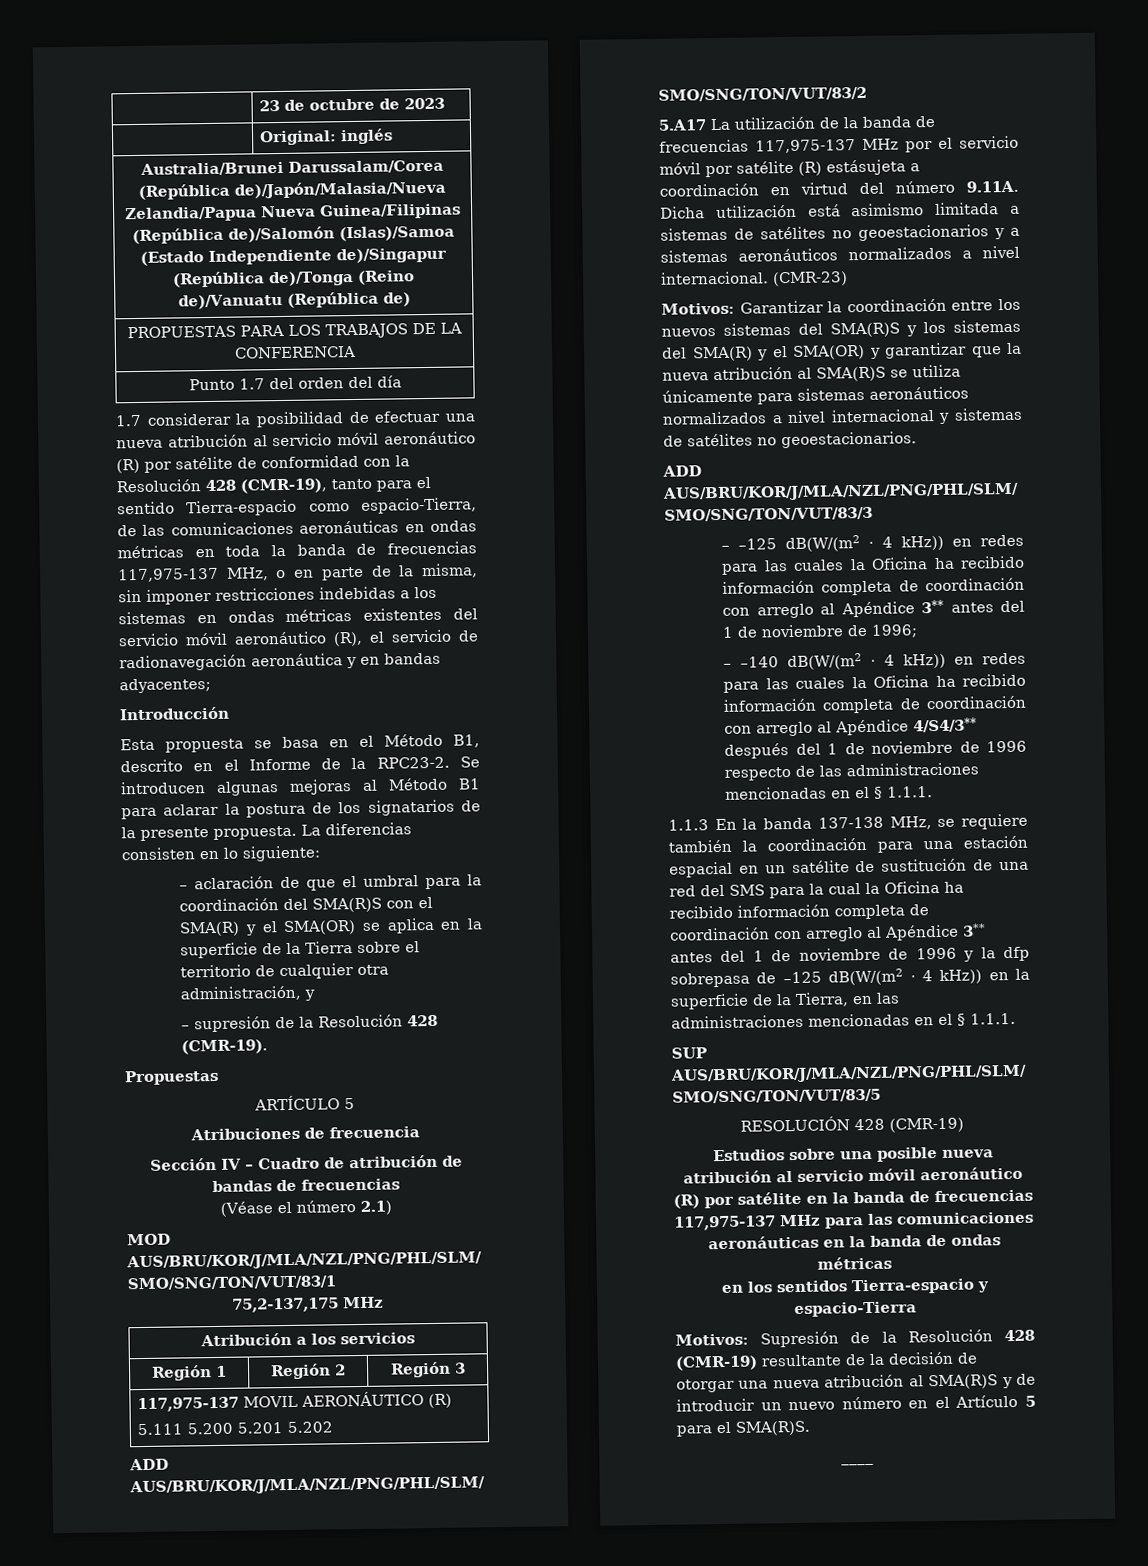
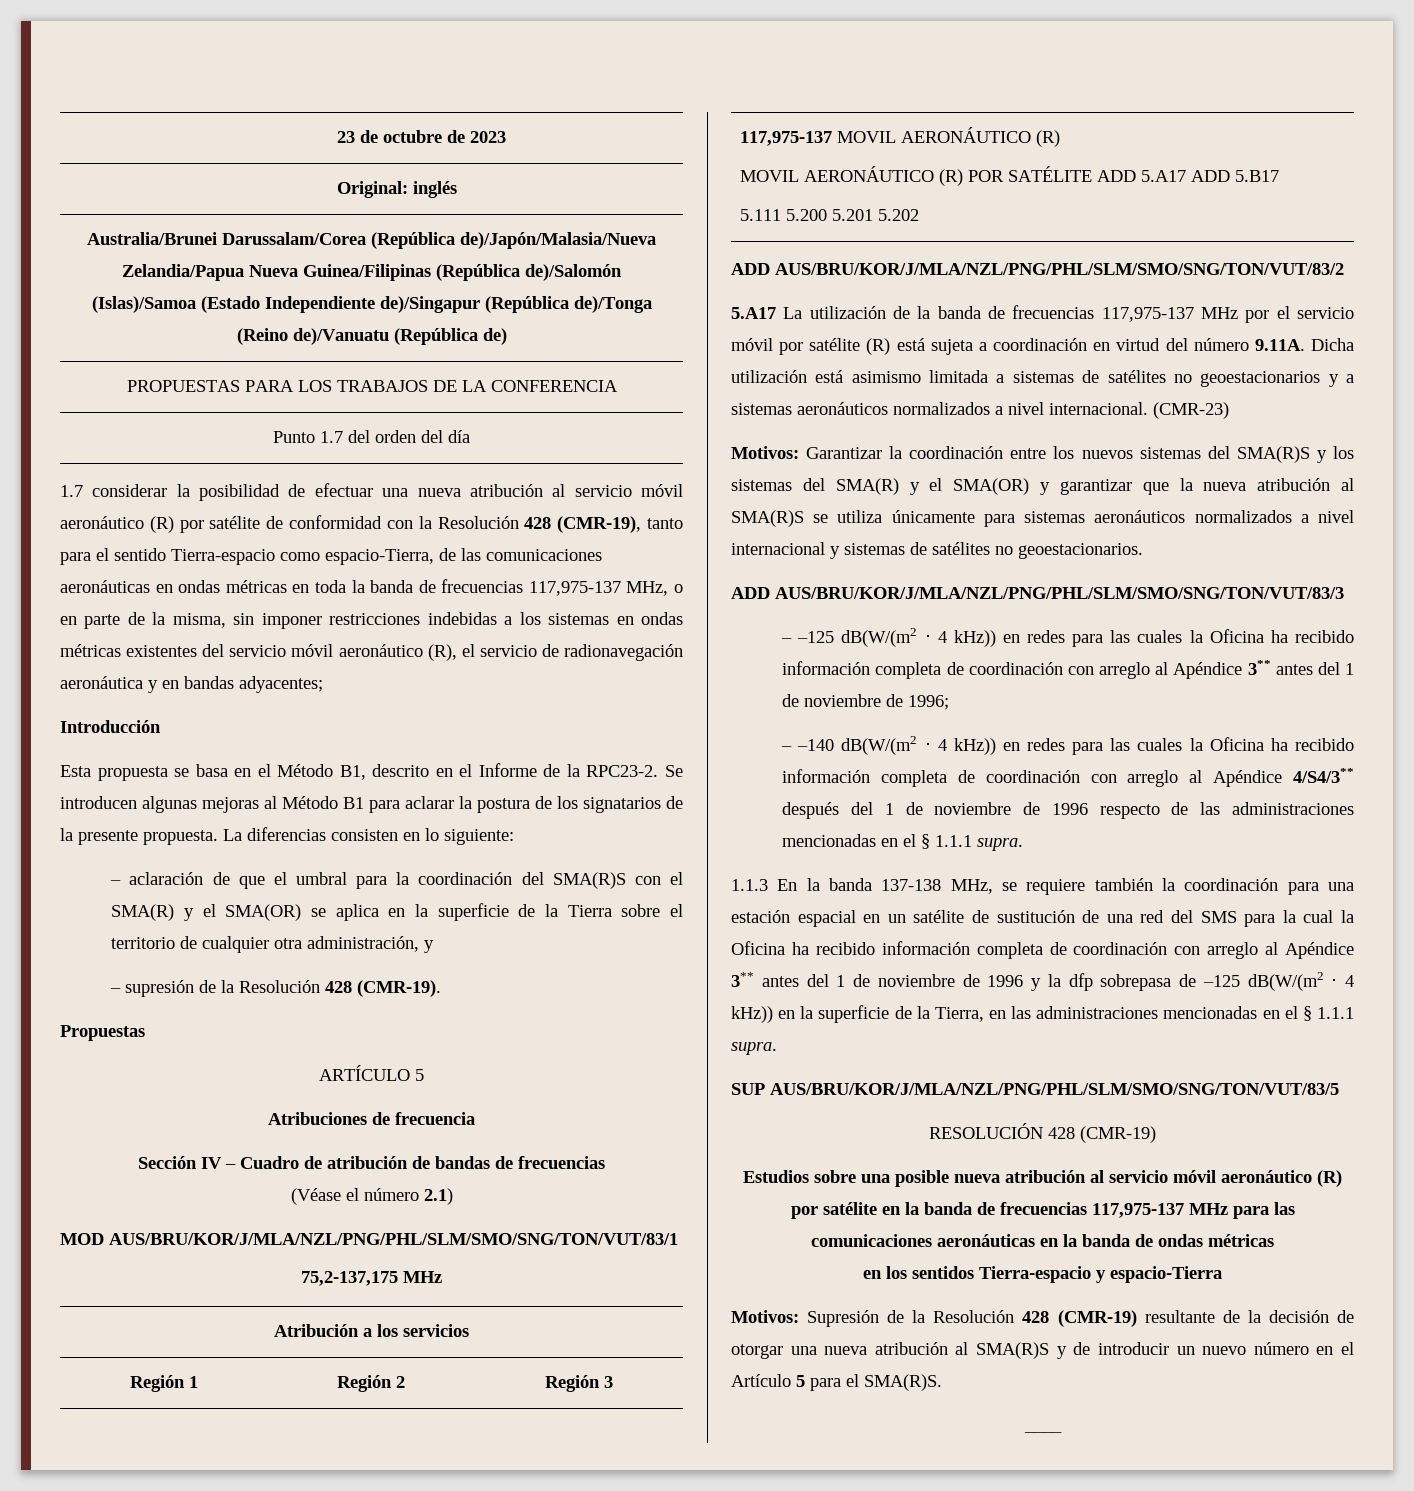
  117,975-137 MOVIL AERONÁUTICO (R)
+ MOVIL AERONÁUTICO (R) POR SATÉLITE ADD 5.A17 ADD 5.B17
- 5.A17 La utilización de la banda de frecuencias 117,975-137 MHz por el servicio móvil por satélite (R) estásujeta a coordinación en virtud del número 9.11A. Dicha utilización está asimismo limitada a sistemas de satélites no geoestacionarios y a sistemas aeronáuticos normalizados a nivel internacional.
+ 5.A17 La utilización de la banda de frecuencias 117,975-137 MHz por el servicio móvil por satélite (R) está sujeta a coordinación en virtud del número 9.11A. Dicha utilización está asimismo limitada a sistemas de satélites no geoestacionarios y a sistemas aeronáuticos normalizados a nivel internacional.
- – –140 dB(W/(m2 ⋅ 4 kHz)) en redes para las cuales la Oficina ha recibido información completa de coordinación con arreglo al Apéndice 4/S4/3** después del 1 de noviembre de 1996 respecto de las administraciones mencionadas en el § 1.1.1.
+ – –140 dB(W/(m2 ⋅ 4 kHz)) en redes para las cuales la Oficina ha recibido información completa de coordinación con arreglo al Apéndice 4/S4/3** después del 1 de noviembre de 1996 respecto de las administraciones mencionadas en el § 1.1.1 supra.
- 1.1.3 En la banda 137-138 MHz, se requiere también la coordinación para una estación espacial en un satélite de sustitución de una red del SMS para la cual la Oficina ha recibido información completa de coordinación con arreglo al Apéndice 3** antes del 1 de noviembre de 1996 y la dfp sobrepasa de –125 dB(W/(m2 ⋅ 4 kHz)) en la superficie de la Tierra, en las administraciones mencionadas en el § 1.1.1.
+ 1.1.3 En la banda 137-138 MHz, se requiere también la coordinación para una estación espacial en un satélite de sustitución de una red del SMS para la cual la Oficina ha recibido información completa de coordinación con arreglo al Apéndice 3** antes del 1 de noviembre de 1996 y la dfp sobrepasa de –125 dB(W/(m2 ⋅ 4 kHz)) en la superficie de la Tierra, en las administraciones mencionadas en el § 1.1.1 supra.

